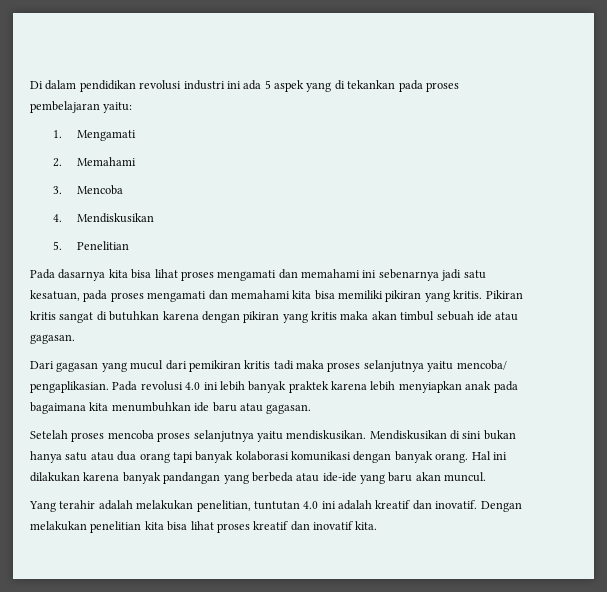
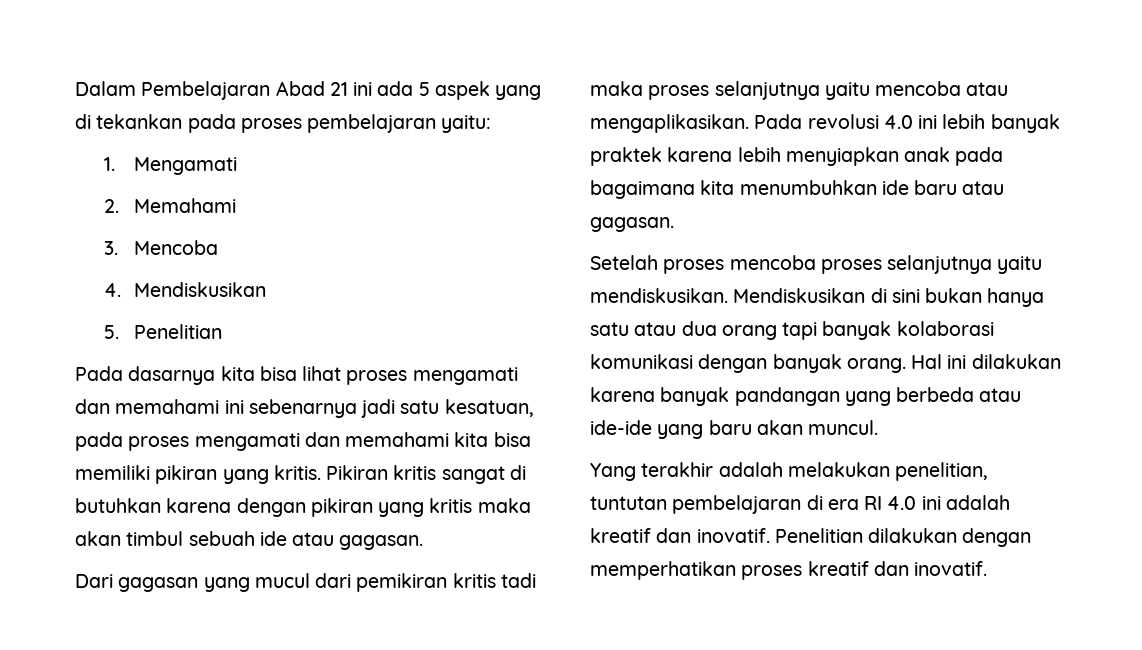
- Di dalam pendidikan revolusi industri ini ada 5 aspek yang di tekankan pada proses pembelajaran yaitu:
+ Dalam Pembelajaran Abad 21 ini ada 5 aspek yang di tekankan pada proses pembelajaran yaitu:
- Dari gagasan yang mucul dari pemikiran kritis tadi maka proses selanjutnya yaitu mencoba/ pengaplikasian.
+ Dari gagasan yang mucul dari pemikiran kritis tadi maka proses selanjutnya yaitu mencoba atau mengaplikasikan.
- Yang terahir adalah melakukan penelitian, tuntutan 4.0 ini adalah kreatif dan inovatif.
+ Yang terakhir adalah melakukan penelitian, tuntutan pembelajaran di era RI 4.0 ini adalah kreatif dan inovatif.
- Dengan melakukan penelitian kita bisa lihat proses kreatif dan inovatif kita.
+ Penelitian dilakukan dengan memperhatikan proses kreatif dan inovatif.

